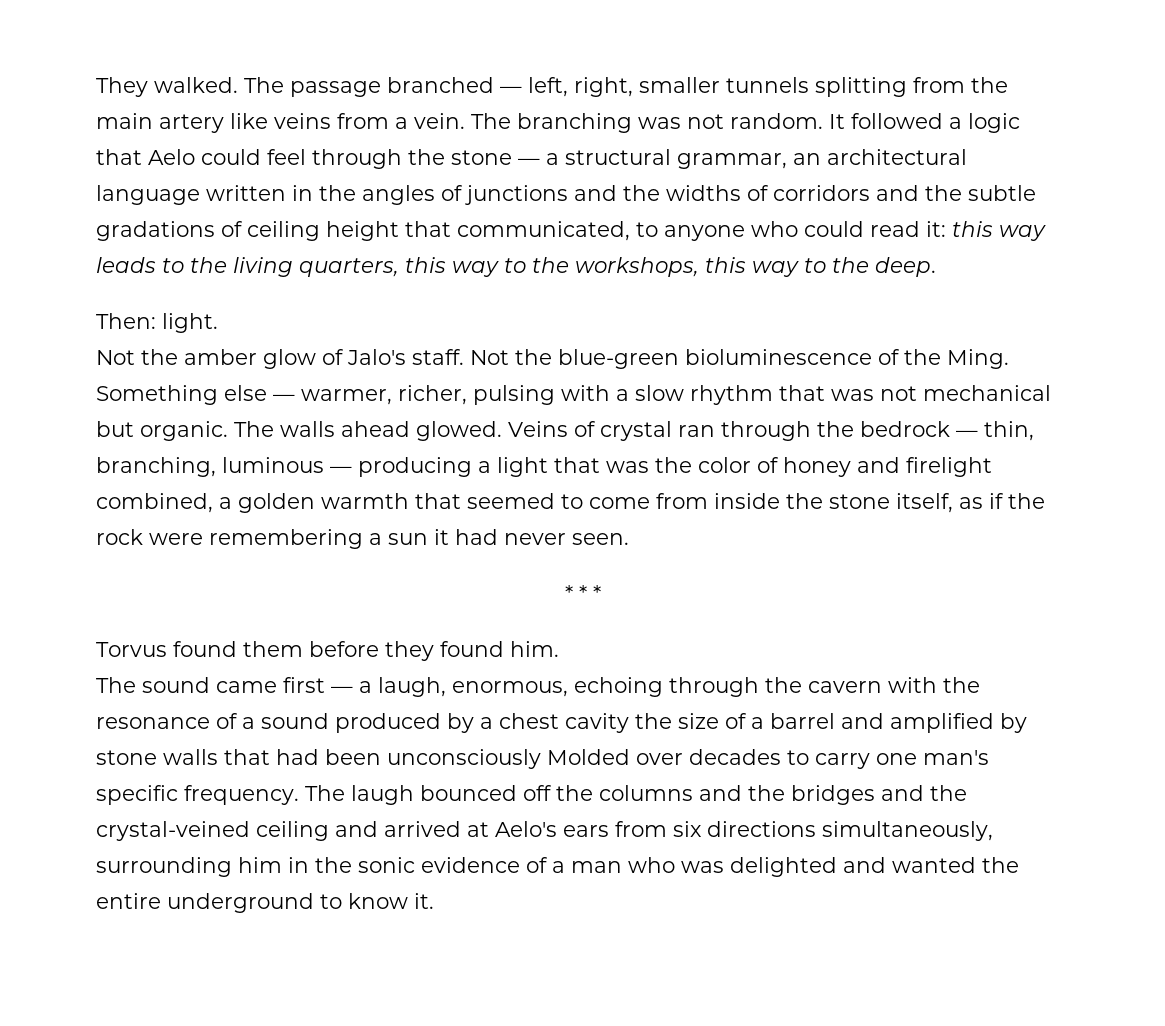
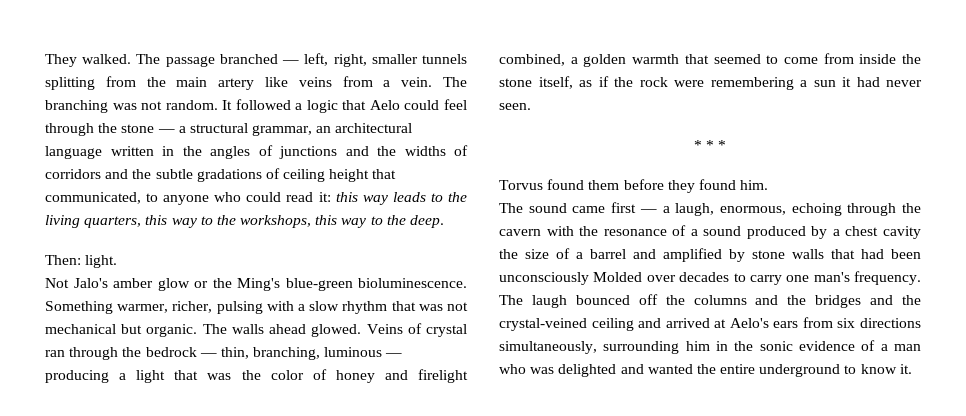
- Not the amber glow of Jalo's staff. Not the blue-green bioluminescence of the Ming. Something else — warmer, richer, pulsing with a slow rhythm that was not mechanical but organic.
+ Not Jalo's amber glow or the Ming's blue-green bioluminescence. Something warmer, richer, pulsing with a slow rhythm that was not mechanical but organic.
- The sound came first — a laugh, enormous, echoing through the cavern with the resonance of a sound produced by a chest cavity the size of a barrel and amplified by stone walls that had been unconsciously Molded over decades to carry one man's specific frequency.
+ The sound came first — a laugh, enormous, echoing through the cavern with the resonance of a sound produced by a chest cavity the size of a barrel and amplified by stone walls that had been unconsciously Molded over decades to carry one man's frequency.

